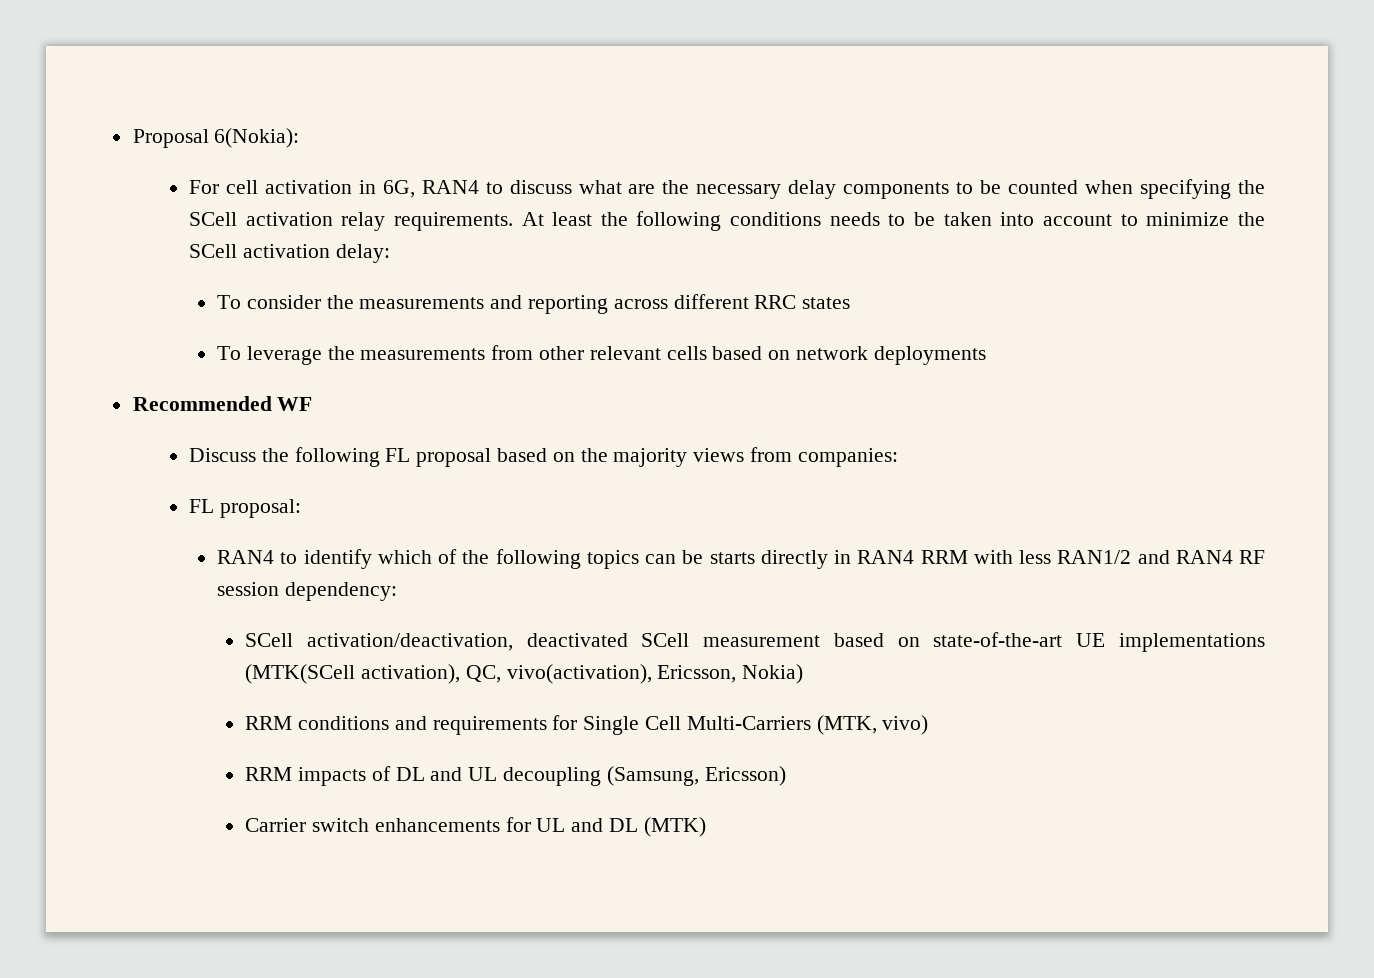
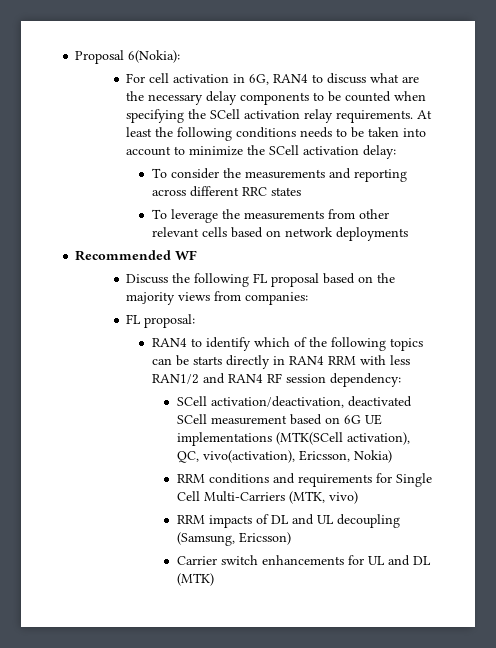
- SCell activation/deactivation, deactivated SCell measurement based on state-of-the-art UE implementations (MTK(SCell activation), QC, vivo(activation), Ericsson, Nokia)
+ SCell activation/deactivation, deactivated SCell measurement based on 6G UE implementations (MTK(SCell activation), QC, vivo(activation), Ericsson, Nokia)

